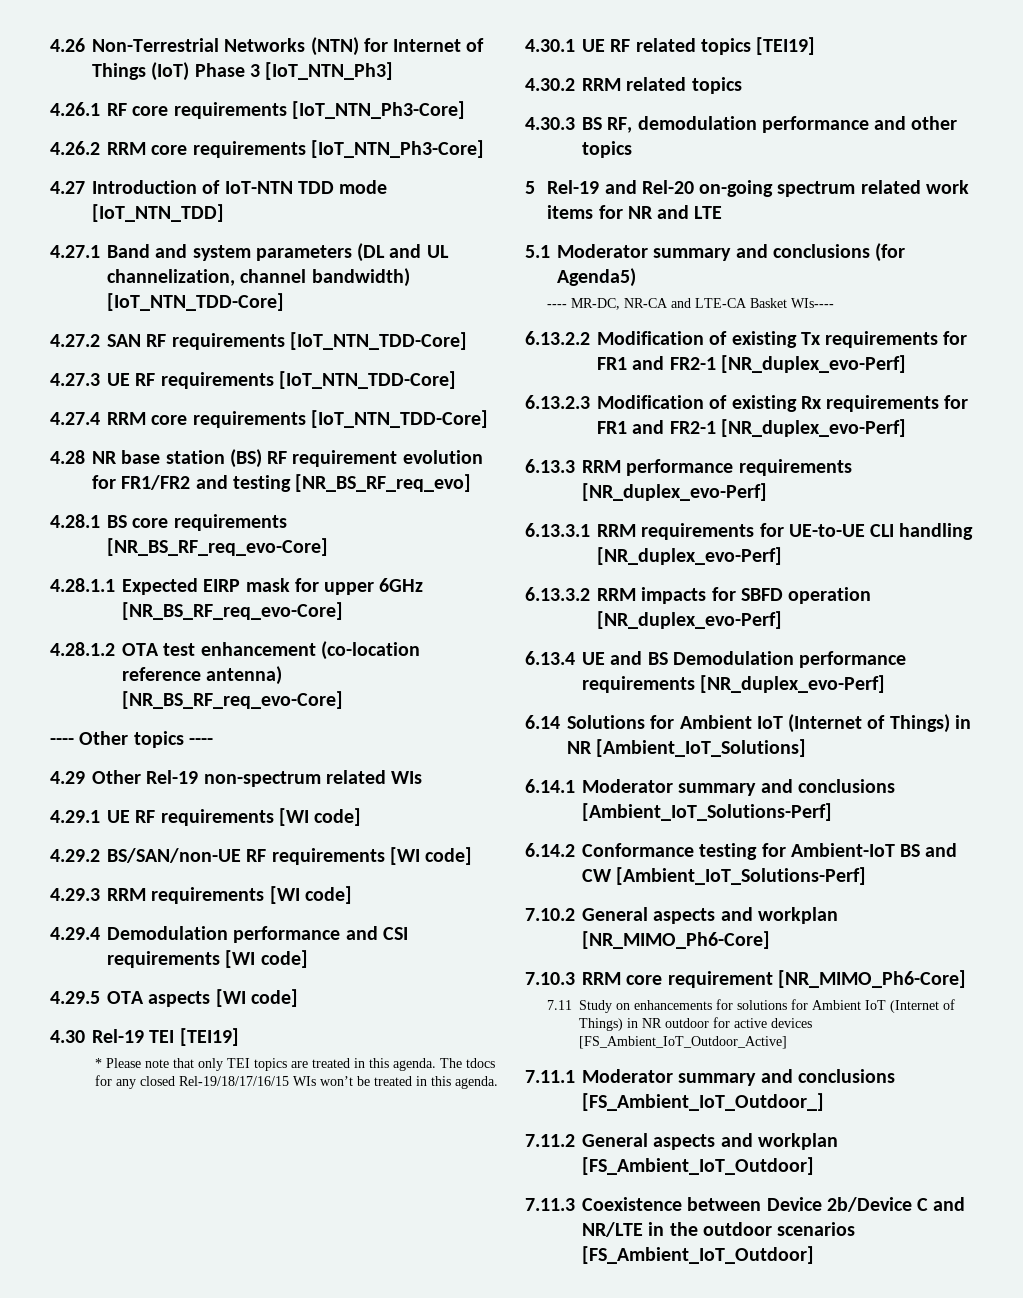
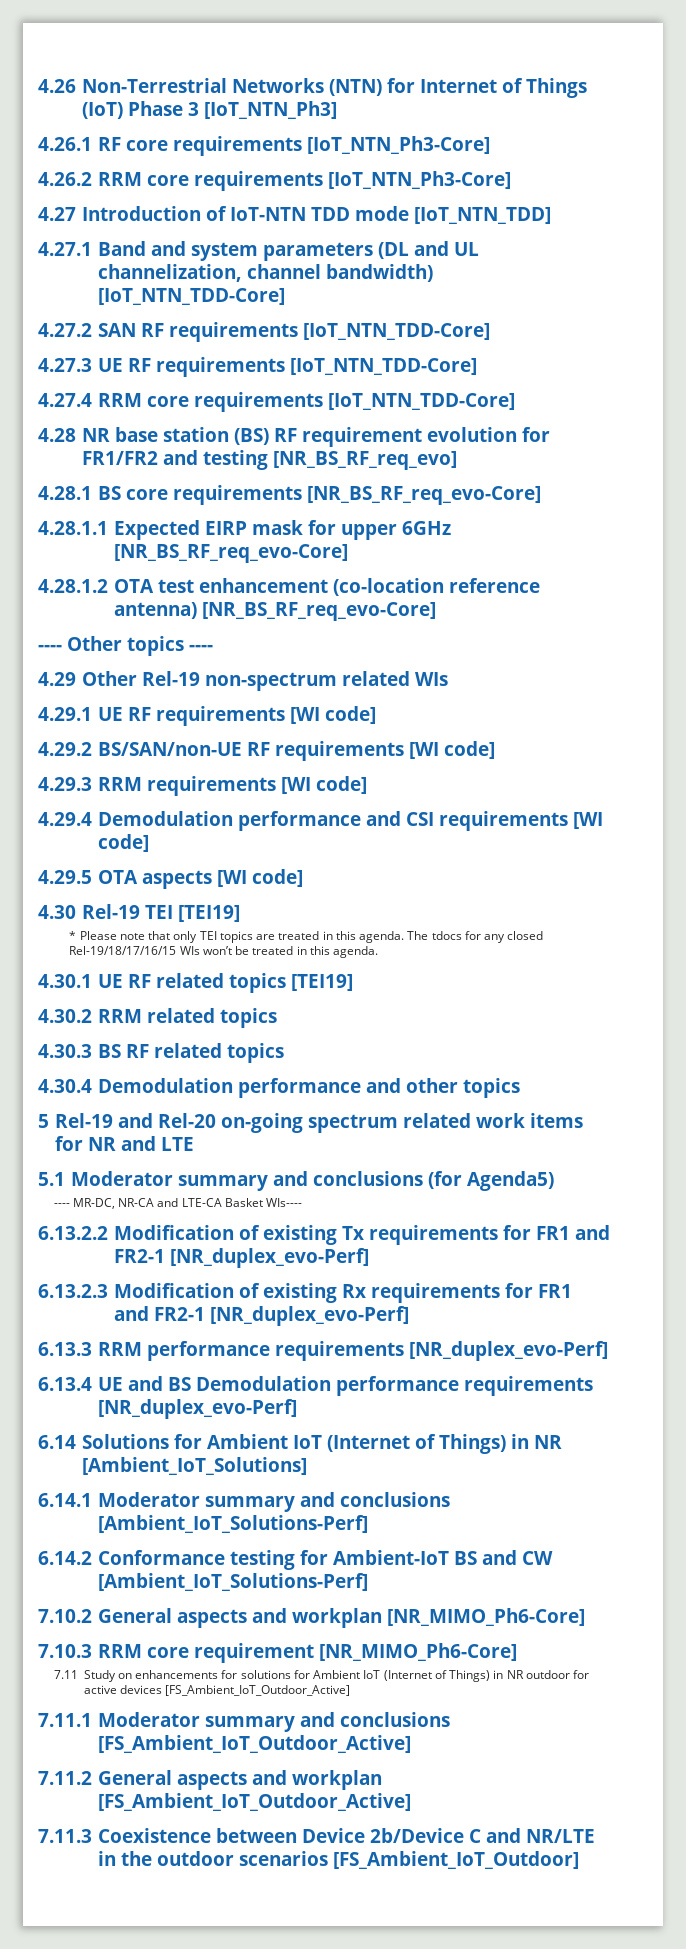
- 4.30.3 BS RF, demodulation performance and other topics
+ 4.30.3 BS RF related topics
+ 4.30.4 Demodulation performance and other topics
- 6.13.3.1 RRM requirements for UE-to-UE CLI handling [NR_duplex_evo-Perf]
- 6.13.3.2 RRM impacts for SBFD operation [NR_duplex_evo-Perf]
- 7.11.1 Moderator summary and conclusions [FS_Ambient_IoT_Outdoor_]
+ 7.11.1 Moderator summary and conclusions [FS_Ambient_IoT_Outdoor_Active]
- 7.11.2 General aspects and workplan [FS_Ambient_IoT_Outdoor]
+ 7.11.2 General aspects and workplan [FS_Ambient_IoT_Outdoor_Active]

